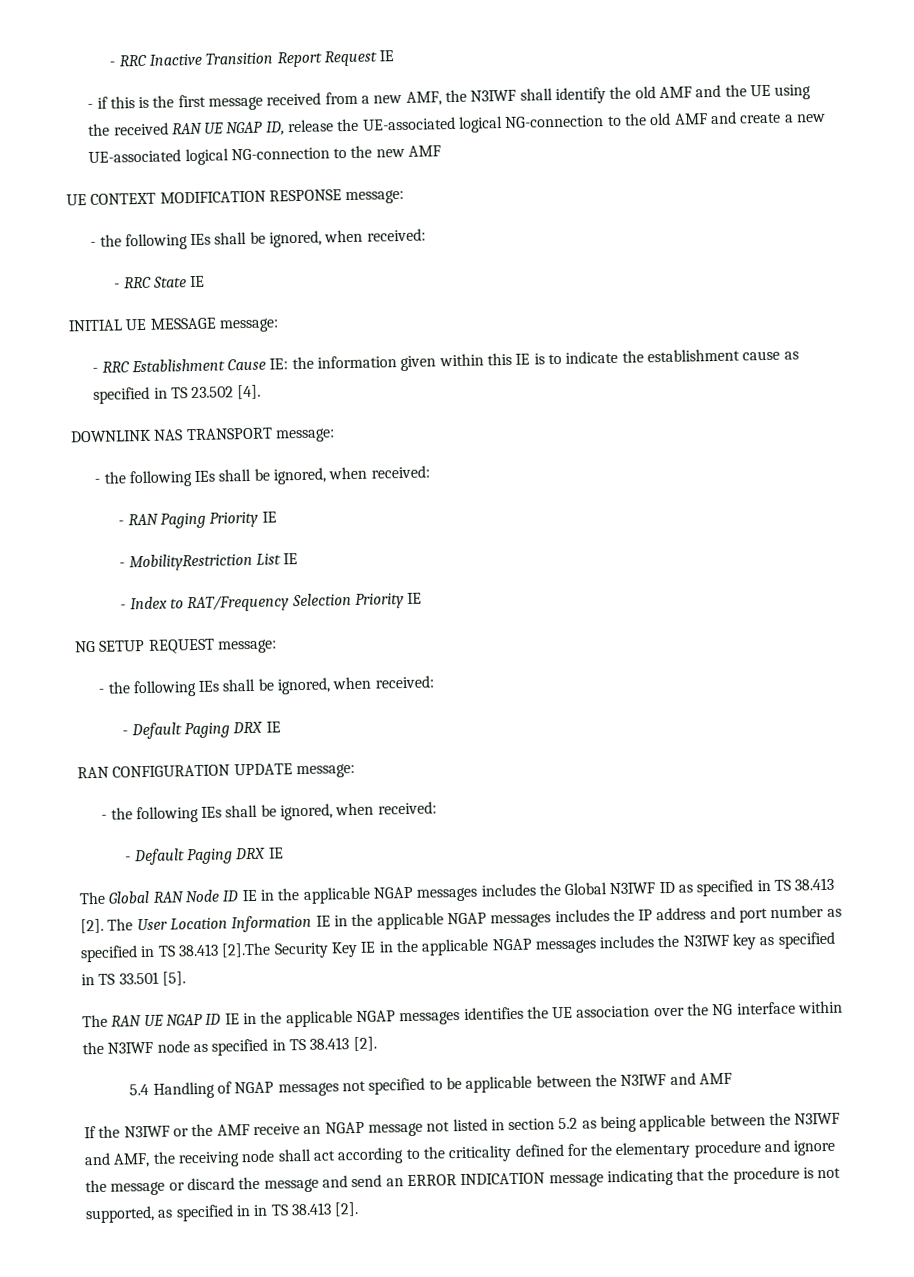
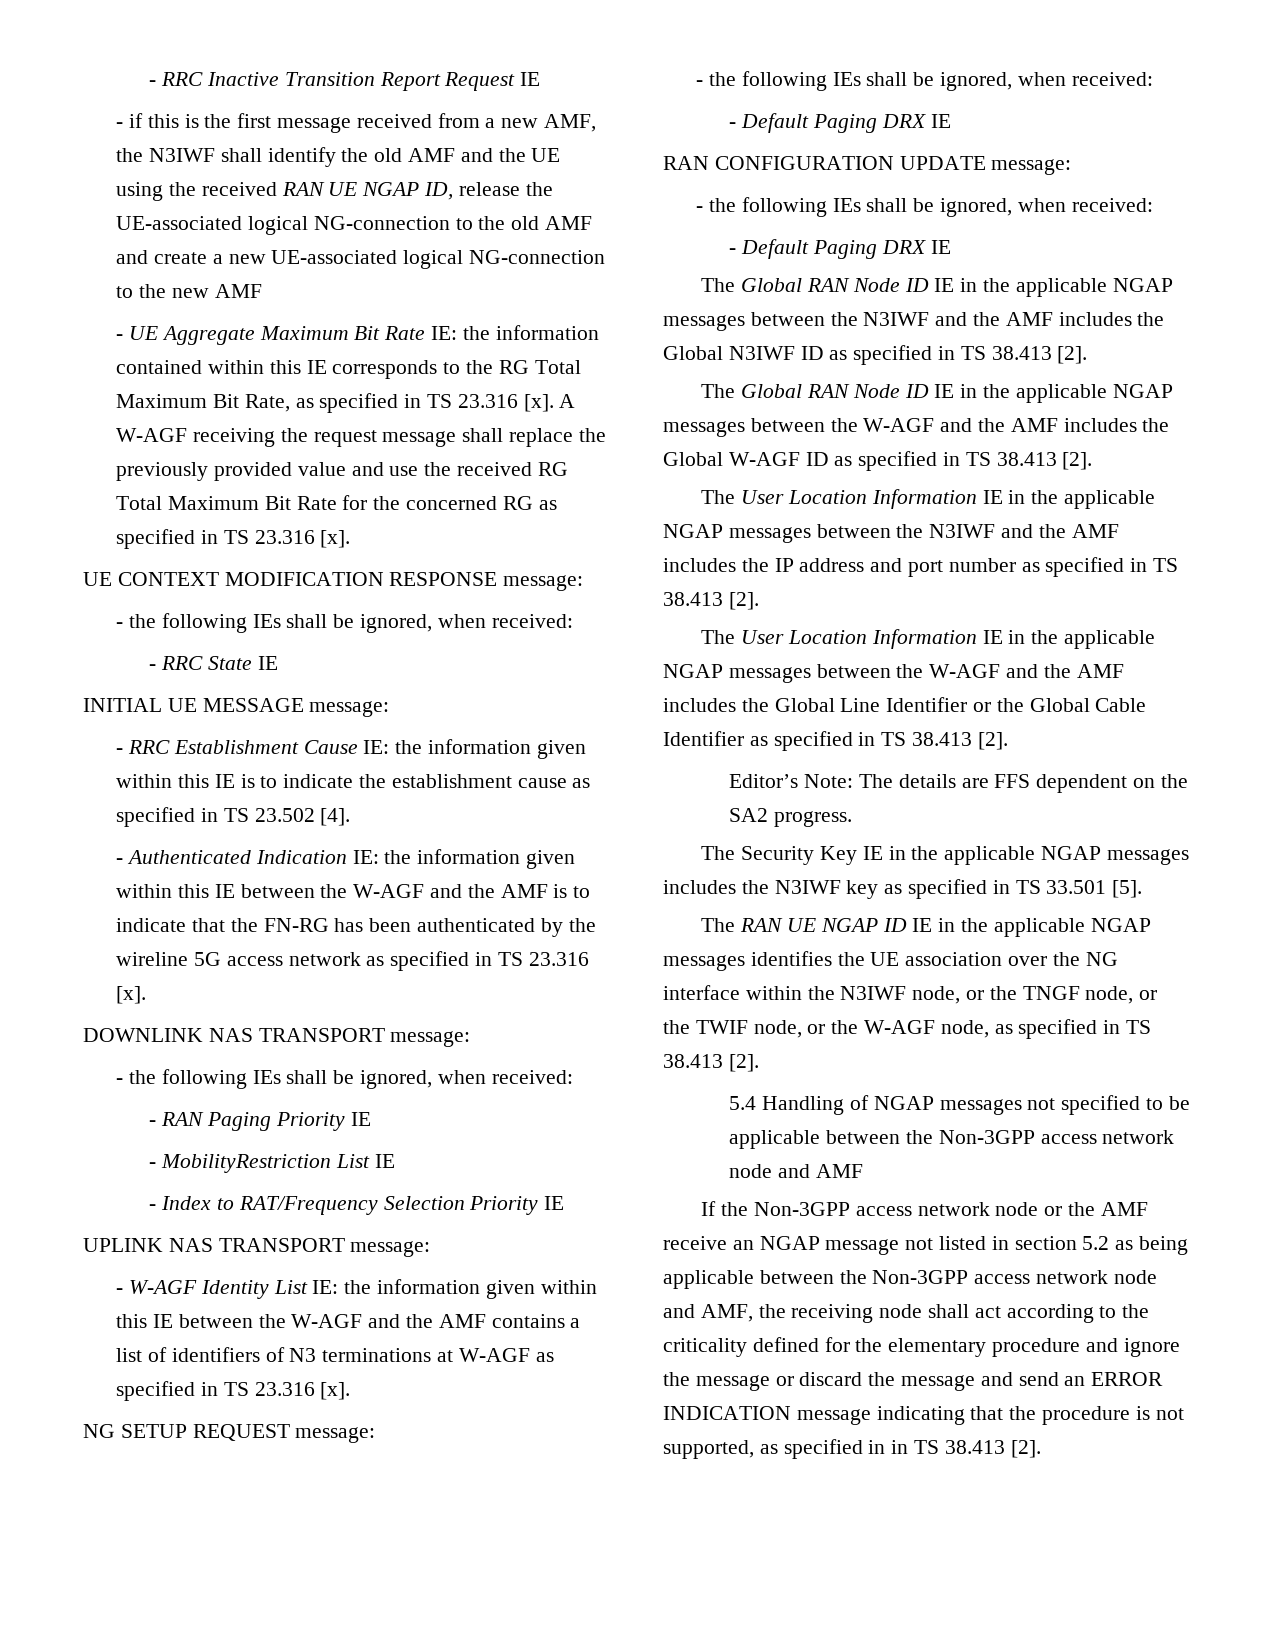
+ - UE Aggregate Maximum Bit Rate IE: the information contained within this IE corresponds to the RG Total Maximum Bit Rate, as specified in TS 23.316 [x]. A W-AGF receiving the request message shall replace the previously provided value and use the received RG Total Maximum Bit Rate for the concerned RG as specified in TS 23.316 [x].
+ - Authenticated Indication IE: the information given within this IE between the W-AGF and the AMF is to indicate that the FN-RG has been authenticated by the wireline 5G access network as specified in TS 23.316 [x].
+ UPLINK NAS TRANSPORT message:
+ - W-AGF Identity List IE: the information given within this IE between the W-AGF and the AMF contains a list of identifiers of N3 terminations at W-AGF as specified in TS 23.316 [x].
- The Global RAN Node ID IE in the applicable NGAP messages includes the Global N3IWF ID as specified in TS 38.413 [2]. The User Location Information IE in the applicable NGAP messages includes the IP address and port number as specified in TS 38.413 [2].The Security Key IE in the applicable NGAP messages includes the N3IWF key as specified in TS 33.501 [5].
+ The Global RAN Node ID IE in the applicable NGAP messages between the N3IWF and the AMF includes the Global N3IWF ID as specified in TS 38.413 [2].
+ The Global RAN Node ID IE in the applicable NGAP messages between the W-AGF and the AMF includes the Global W-AGF ID as specified in TS 38.413 [2].
+ The User Location Information IE in the applicable NGAP messages between the N3IWF and the AMF includes the IP address and port number as specified in TS 38.413 [2].
+ The User Location Information IE in the applicable NGAP messages between the W-AGF and the AMF includes the Global Line Identifier or the Global Cable Identifier as specified in TS 38.413 [2].
+ Editor’s Note: The details are FFS dependent on the SA2 progress.
+ The Security Key IE in the applicable NGAP messages includes the N3IWF key as specified in TS 33.501 [5].
- The RAN UE NGAP ID IE in the applicable NGAP messages identifies the UE association over the NG interface within the N3IWF node as specified in TS 38.413 [2].
+ The RAN UE NGAP ID IE in the applicable NGAP messages identifies the UE association over the NG interface within the N3IWF node, or the TNGF node, or the TWIF node, or the W-AGF node, as specified in TS 38.413 [2].
- 5.4 Handling of NGAP messages not specified to be applicable between the N3IWF and AMF
+ 5.4 Handling of NGAP messages not specified to be applicable between the Non-3GPP access network node and AMF
- If the N3IWF or the AMF receive an NGAP message not listed in section 5.2 as being applicable between the N3IWF and AMF, the receiving node shall act according to the criticality defined for the elementary procedure and ignore the message or discard the message and send an ERROR INDICATION message indicating that the procedure is not supported, as specified in in TS 38.413 [2].
+ If the Non-3GPP access network node or the AMF receive an NGAP message not listed in section 5.2 as being applicable between the Non-3GPP access network node and AMF, the receiving node shall act according to the criticality defined for the elementary procedure and ignore the message or discard the message and send an ERROR INDICATION message indicating that the procedure is not supported, as specified in in TS 38.413 [2].

